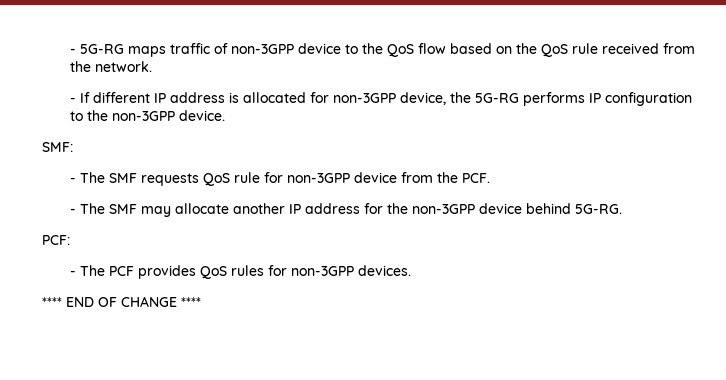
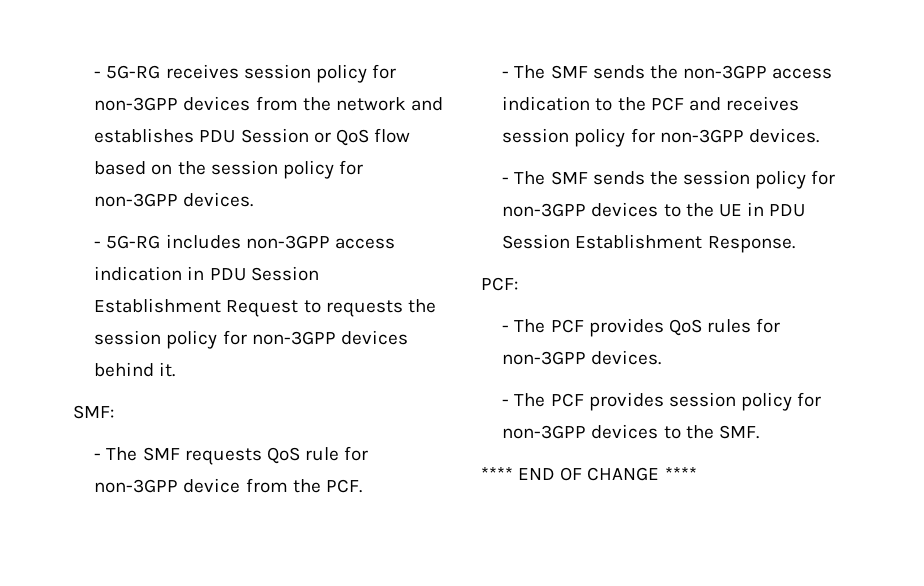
- - 5G-RG maps traffic of non-3GPP device to the QoS flow based on the QoS rule received from the network.
- - If different IP address is allocated for non-3GPP device, the 5G-RG performs IP configuration to the non-3GPP device.
+ - 5G-RG receives session policy for non-3GPP devices from the network and establishes PDU Session or QoS flow based on the session policy for non-3GPP devices.
+ - 5G-RG includes non-3GPP access indication in PDU Session Establishment Request to requests the session policy for non-3GPP devices behind it.
- - The SMF may allocate another IP address for the non-3GPP device behind 5G-RG.
+ - The SMF sends the non-3GPP access indication to the PCF and receives session policy for non-3GPP devices.
+ - The SMF sends the session policy for non-3GPP devices to the UE in PDU Session Establishment Response.
+ - The PCF provides session policy for non-3GPP devices to the SMF.

